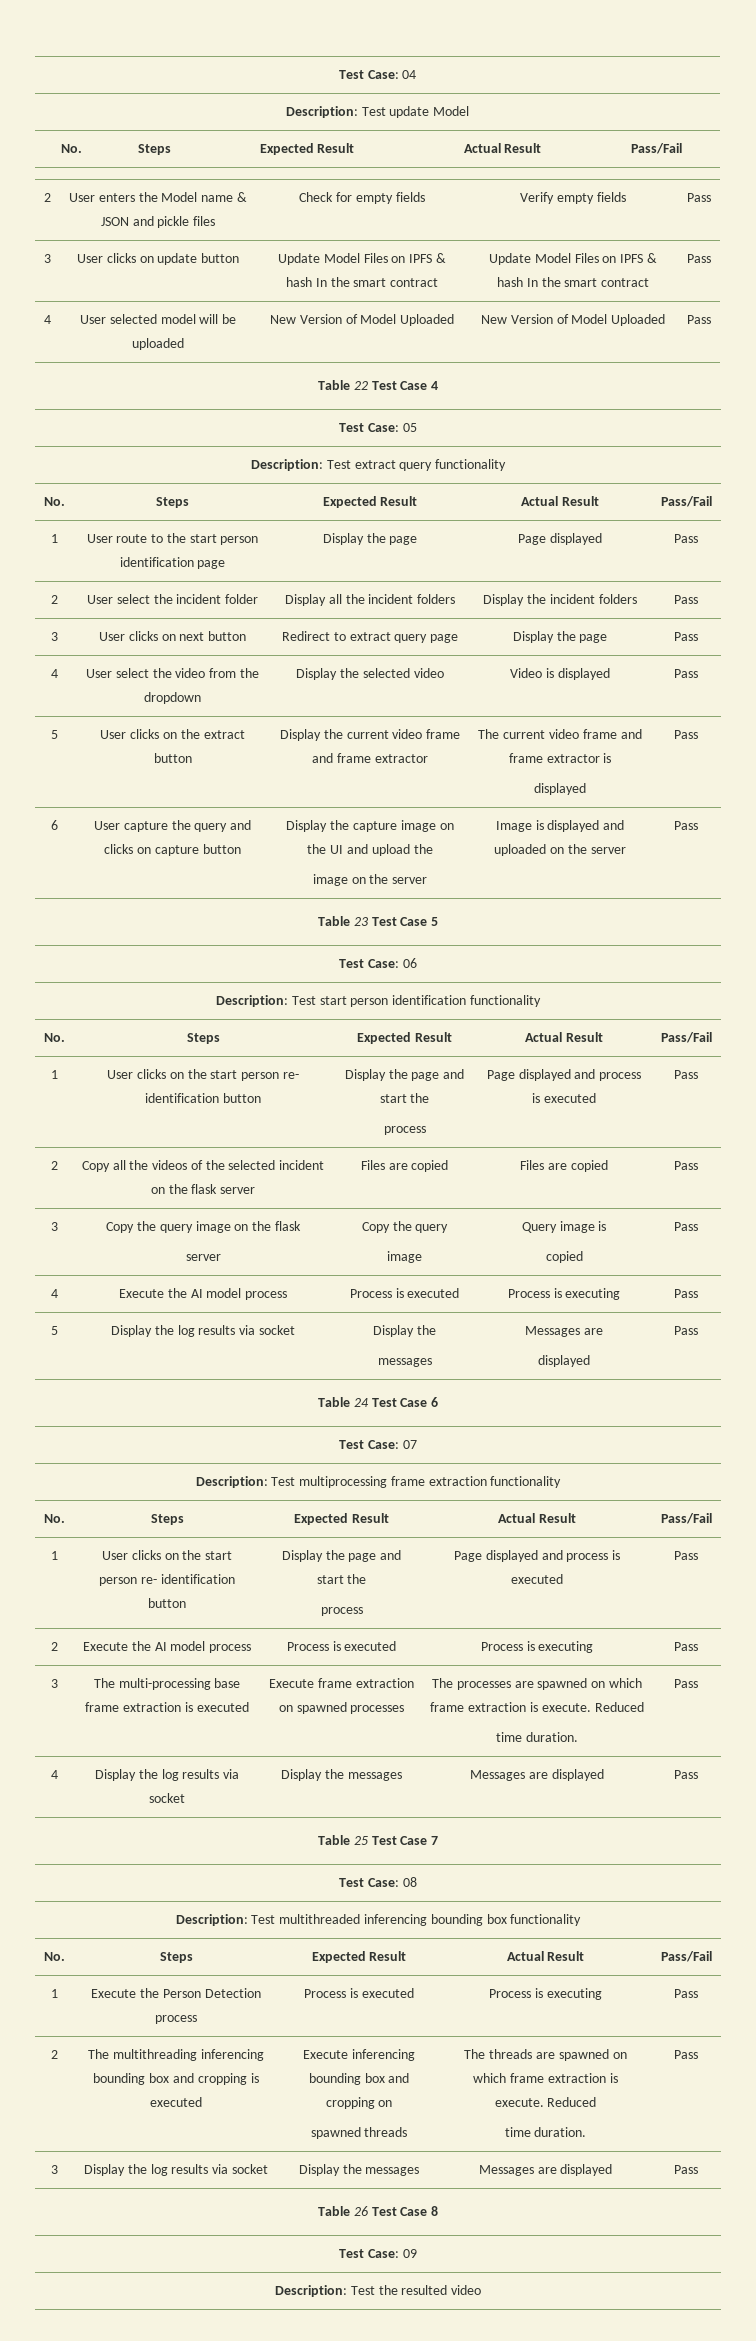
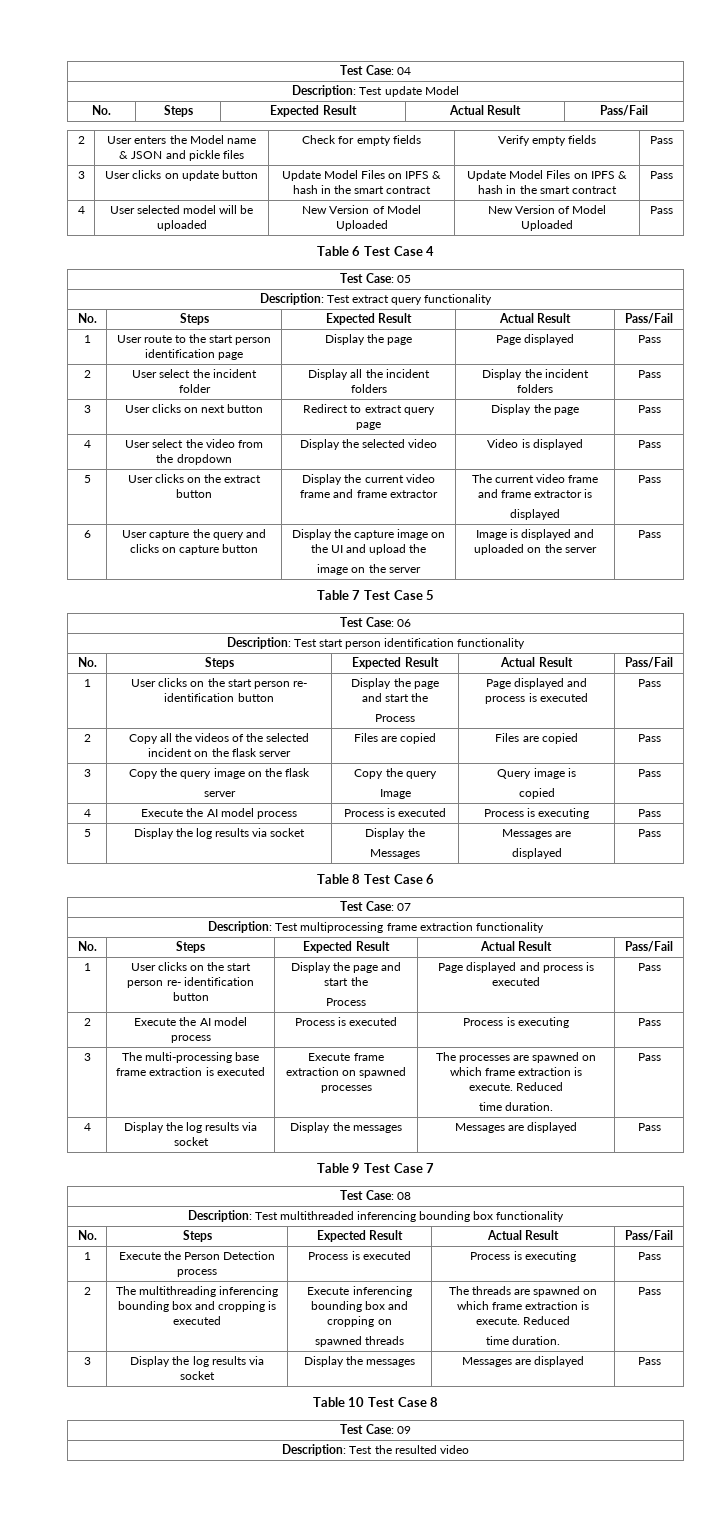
- 3 | User clicks on update button | Update Model Files on IPFS & hash In the smart contract | Update Model Files on IPFS & hash In the smart contract | Pass
+ 3 | User clicks on update button | Update Model Files on IPFS & hash in the smart contract | Update Model Files on IPFS & hash in the smart contract | Pass
- Table 22 Test Case 4
+ Table 6 Test Case 4
- Table 23 Test Case 5
+ Table 7 Test Case 5
  Description: Test start person identification functionality
  No. | Steps | Expected Result | Actual Result | Pass/Fail
  1 | User clicks on the start person re- identification button | Display the page and start the
- process | Page displayed and process is executed | Pass
+ Process | Page displayed and process is executed | Pass
  3 | Copy the query image on the flask
  server | Copy the query
- image | Query image is
+ Image | Query image is
  5 | Display the log results via socket | Display the
- messages | Messages are
+ Messages | Messages are
- Table 24 Test Case 6
+ Table 8 Test Case 6
  Description: Test multiprocessing frame extraction functionality
  No. | Steps | Expected Result | Actual Result | Pass/Fail
  1 | User clicks on the start person re- identification button | Display the page and start the
- process | Page displayed and process is executed | Pass
+ Process | Page displayed and process is executed | Pass
- Table 25 Test Case 7
+ Table 9 Test Case 7
- Table 26 Test Case 8
+ Table 10 Test Case 8

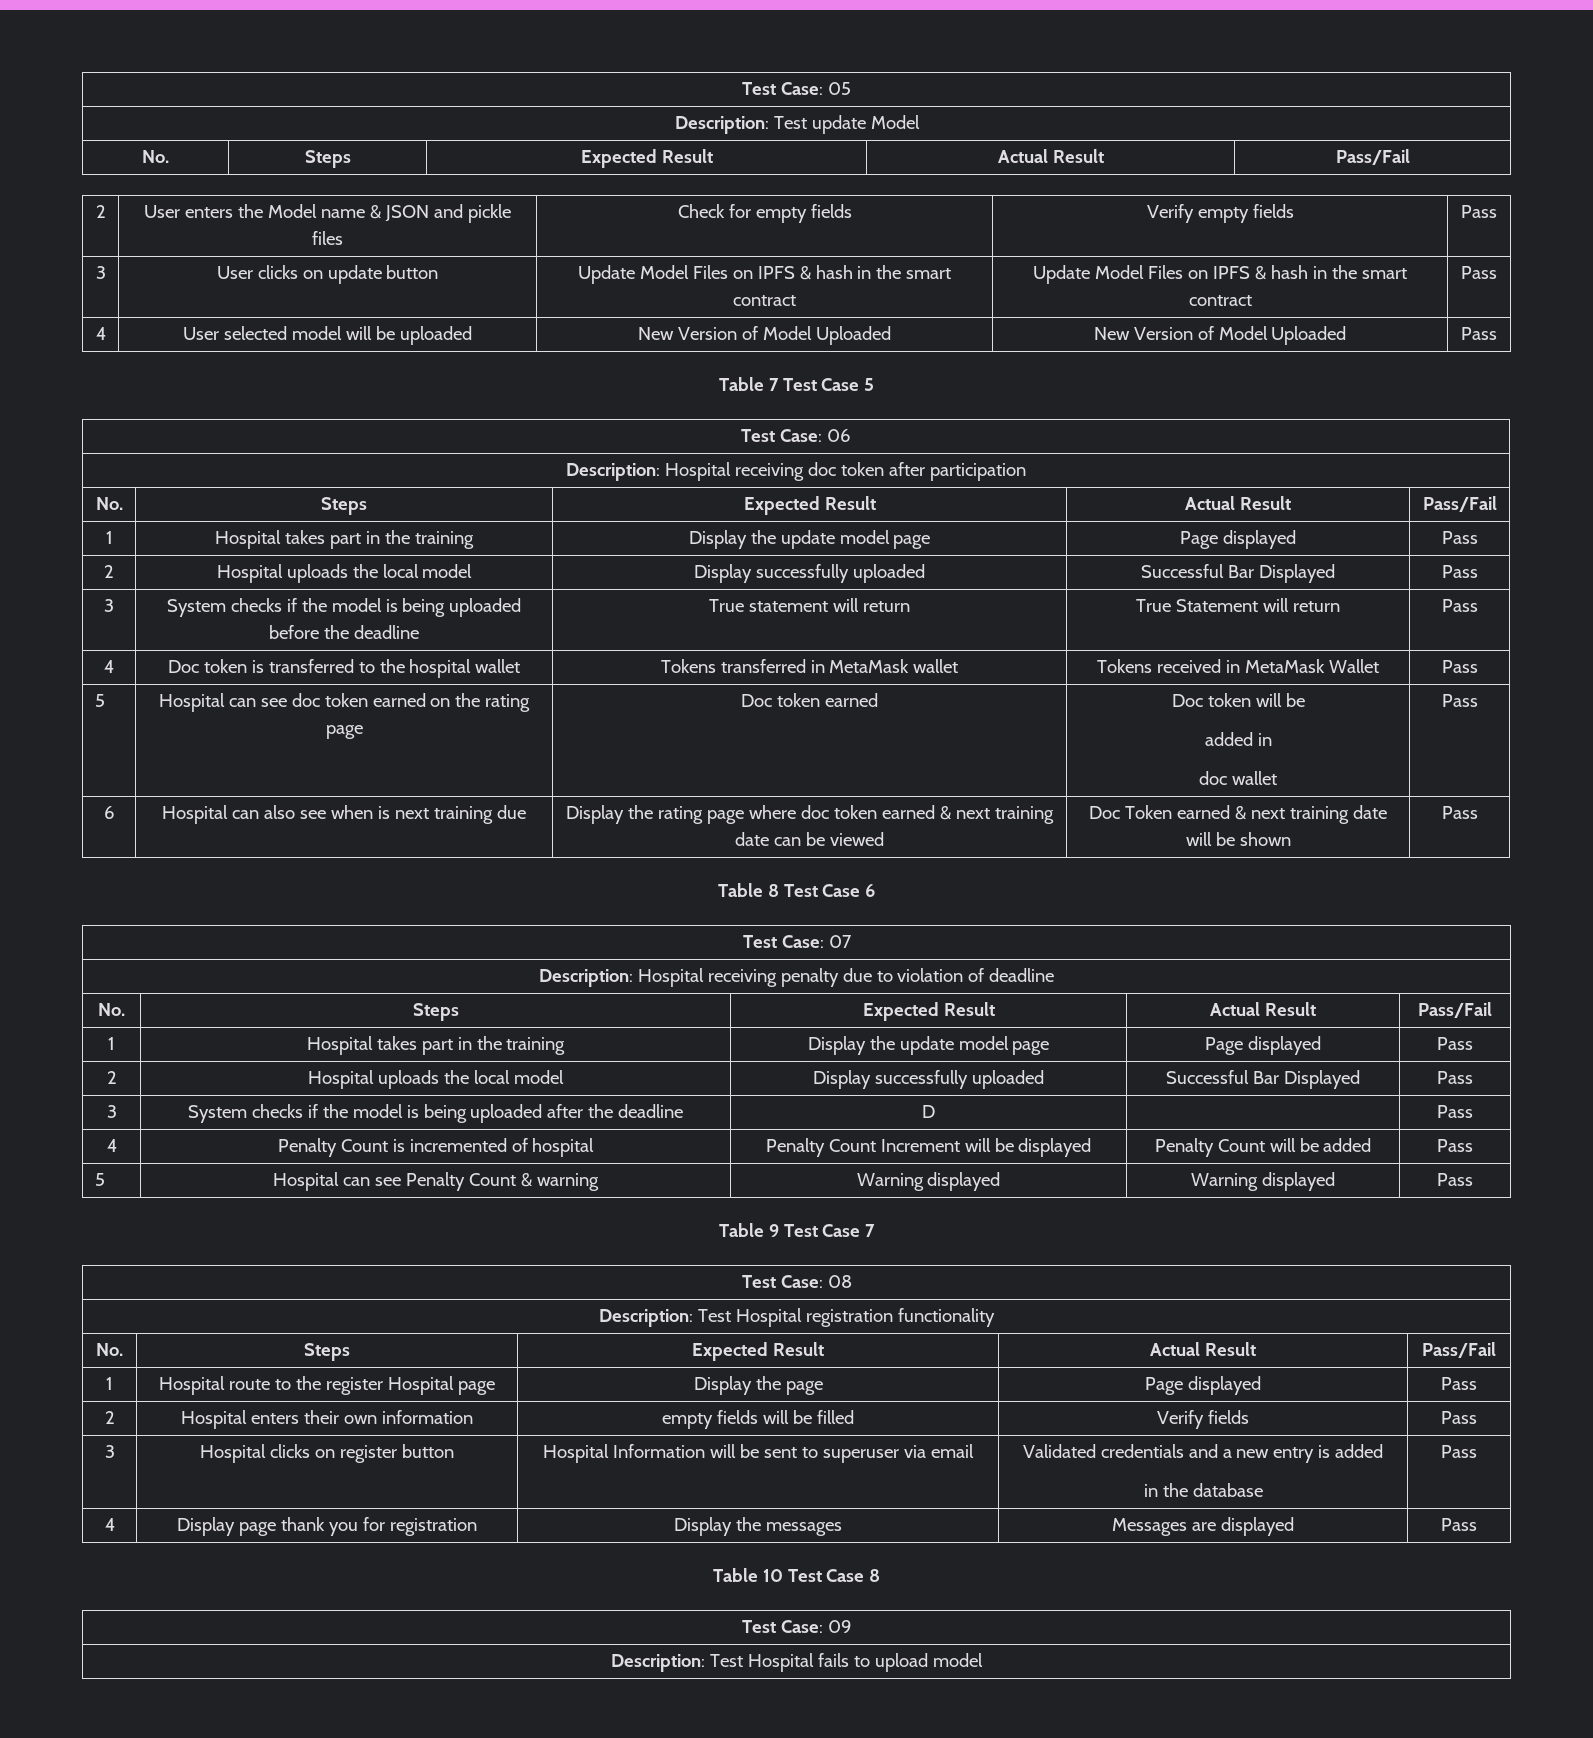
- Test Case: 04
+ Test Case: 05
- Table 6 Test Case 4
- Test Case: 05
- Description: Test extract query functionality
+ Table 7 Test Case 5
+ Test Case: 06
+ Description: Hospital receiving doc token after participation
  No. | Steps | Expected Result | Actual Result | Pass/Fail
- 1 | User route to the start person identification page | Display the page | Page displayed | Pass
+ 1 | Hospital takes part in the training | Display the update model page | Page displayed | Pass
+ 2 | Hospital uploads the local model | Display successfully uploaded | Successful Bar Displayed | Pass
+ 3 | System checks if the model is being uploaded before the deadline | True statement will return | True Statement will return | Pass
+ 4 | Doc token is transferred to the hospital wallet | Tokens transferred in MetaMask wallet | Tokens received in MetaMask Wallet | Pass
+ 5 | Hospital can see doc token earned on the rating page | Doc token earned | Doc token will be
+ added in
+ doc wallet | Pass
+ 6 | Hospital can also see when is next training due | Display the rating page where doc token earned & next training date can be viewed | Doc Token earned & next training date will be shown | Pass
+ Table 8 Test Case 6
+ Test Case: 07
+ Description: Hospital receiving penalty due to violation of deadline
+ No. | Steps | Expected Result | Actual Result | Pass/Fail
+ 1 | Hospital takes part in the training | Display the update model page | Page displayed | Pass
+ 2 | Hospital uploads the local model | Display successfully uploaded | Successful Bar Displayed | Pass
+ 3 | System checks if the model is being uploaded after the deadline | D | | Pass
+ 4 | Penalty Count is incremented of hospital | Penalty Count Increment will be displayed | Penalty Count will be added | Pass
+ 5 | Hospital can see Penalty Count & warning | Warning displayed | Warning displayed | Pass
+ Table 9 Test Case 7
+ Test Case: 08
+ Description: Test Hospital registration functionality
+ No. | Steps | Expected Result | Actual Result | Pass/Fail
+ 1 | Hospital route to the register Hospital page | Display the page | Page displayed | Pass
- 2 | User select the incident folder | Display all the incident folders | Display the incident folders | Pass
- 3 | User clicks on next button | Redirect to extract query page | Display the page | Pass
- 4 | User select the video from the dropdown | Display the selected video | Video is displayed | Pass
- 5 | User clicks on the extract button | Display the current video frame and frame extractor | The current video frame and frame extractor is
- displayed | Pass
- 6 | User capture the query and clicks on capture button | Display the capture image on the UI and upload the
- image on the server | Image is displayed and uploaded on the server | Pass
- Table 7 Test Case 5
- Test Case: 06
- Description: Test start person identification functionality
- No. | Steps | Expected Result | Actual Result | Pass/Fail
- 1 | User clicks on the start person re- identification button | Display the page and start the
- Process | Page displayed and process is executed | Pass
- 2 | Copy all the videos of the selected incident on the flask server | Files are copied | Files are copied | Pass
- 3 | Copy the query image on the flask
- server | Copy the query
- Image | Query image is
- copied | Pass
- 4 | Execute the AI model process | Process is executed | Process is executing | Pass
- 5 | Display the log results via socket | Display the
- Messages | Messages are
- displayed | Pass
- Table 8 Test Case 6
- Test Case: 07
- Description: Test multiprocessing frame extraction functionality
- No. | Steps | Expected Result | Actual Result | Pass/Fail
- 1 | User clicks on the start person re- identification button | Display the page and start the
- Process | Page displayed and process is executed | Pass
- 2 | Execute the AI model process | Process is executed | Process is executing | Pass
- 3 | The multi-processing base frame extraction is executed | Execute frame extraction on spawned processes | The processes are spawned on which frame extraction is execute. Reduced
- time duration. | Pass
- 4 | Display the log results via socket | Display the messages | Messages are displayed | Pass
- Table 9 Test Case 7
- Test Case: 08
- Description: Test multithreaded inferencing bounding box functionality
- No. | Steps | Expected Result | Actual Result | Pass/Fail
- 1 | Execute the Person Detection process | Process is executed | Process is executing | Pass
- 2 | The multithreading inferencing bounding box and cropping is executed | Execute inferencing bounding box and cropping on
- spawned threads | The threads are spawned on which frame extraction is execute. Reduced
- time duration. | Pass
- 3 | Display the log results via socket | Display the messages | Messages are displayed | Pass
+ 2 | Hospital enters their own information | empty fields will be filled | Verify fields | Pass
+ 3 | Hospital clicks on register button | Hospital Information will be sent to superuser via email | Validated credentials and a new entry is added
+ in the database | Pass
+ 4 | Display page thank you for registration | Display the messages | Messages are displayed | Pass
- Description: Test the resulted video
+ Description: Test Hospital fails to upload model

